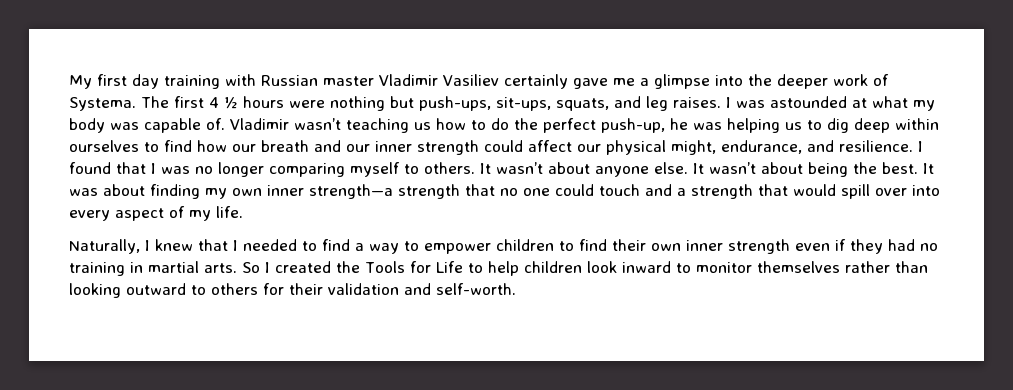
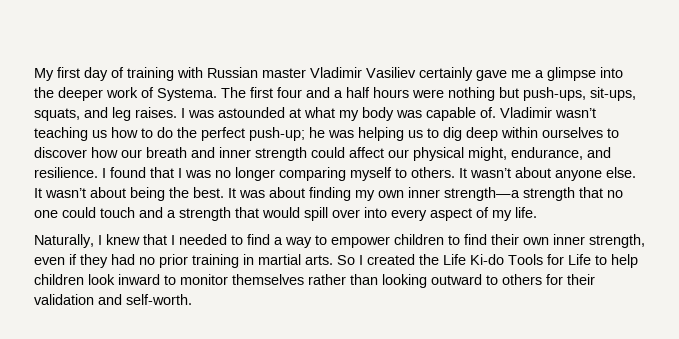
- My first day training with Russian master Vladimir Vasiliev certainly gave me a glimpse into the deeper work of Systema.
+ My first day of training with Russian master Vladimir Vasiliev certainly gave me a glimpse into the deeper work of Systema.
- The first 4 ½ hours were nothing but push-ups, sit-ups, squats, and leg raises.
+ The first four and a half hours were nothing but push-ups, sit-ups, squats, and leg raises.
- Vladimir wasn’t teaching us how to do the perfect push-up, he was helping us to dig deep within ourselves to find how our breath and our inner strength could affect our physical might, endurance, and resilience.
+ Vladimir wasn’t teaching us how to do the perfect push-up; he was helping us to dig deep within ourselves to discover how our breath and inner strength could affect our physical might, endurance, and resilience.
- Naturally, I knew that I needed to find a way to empower children to find their own inner strength even if they had no training in martial arts. So I created the Tools for Life to help children look inward to monitor themselves rather than looking outward to others for their validation and self-worth.
+ Naturally, I knew that I needed to find a way to empower children to find their own inner strength, even if they had no prior training in martial arts. So I created the Life Ki-do Tools for Life to help children look inward to monitor themselves rather than looking outward to others for their validation and self-worth.

